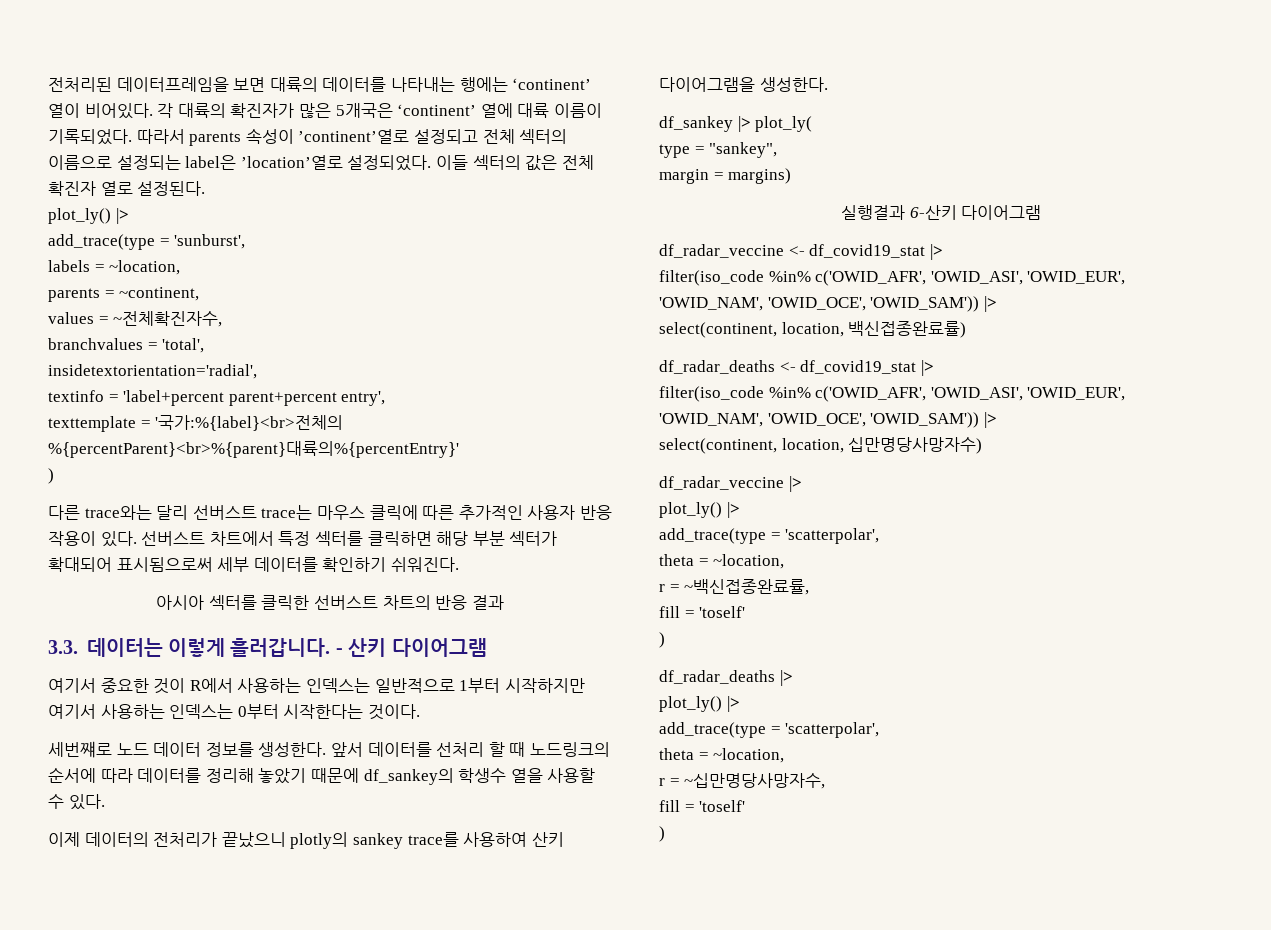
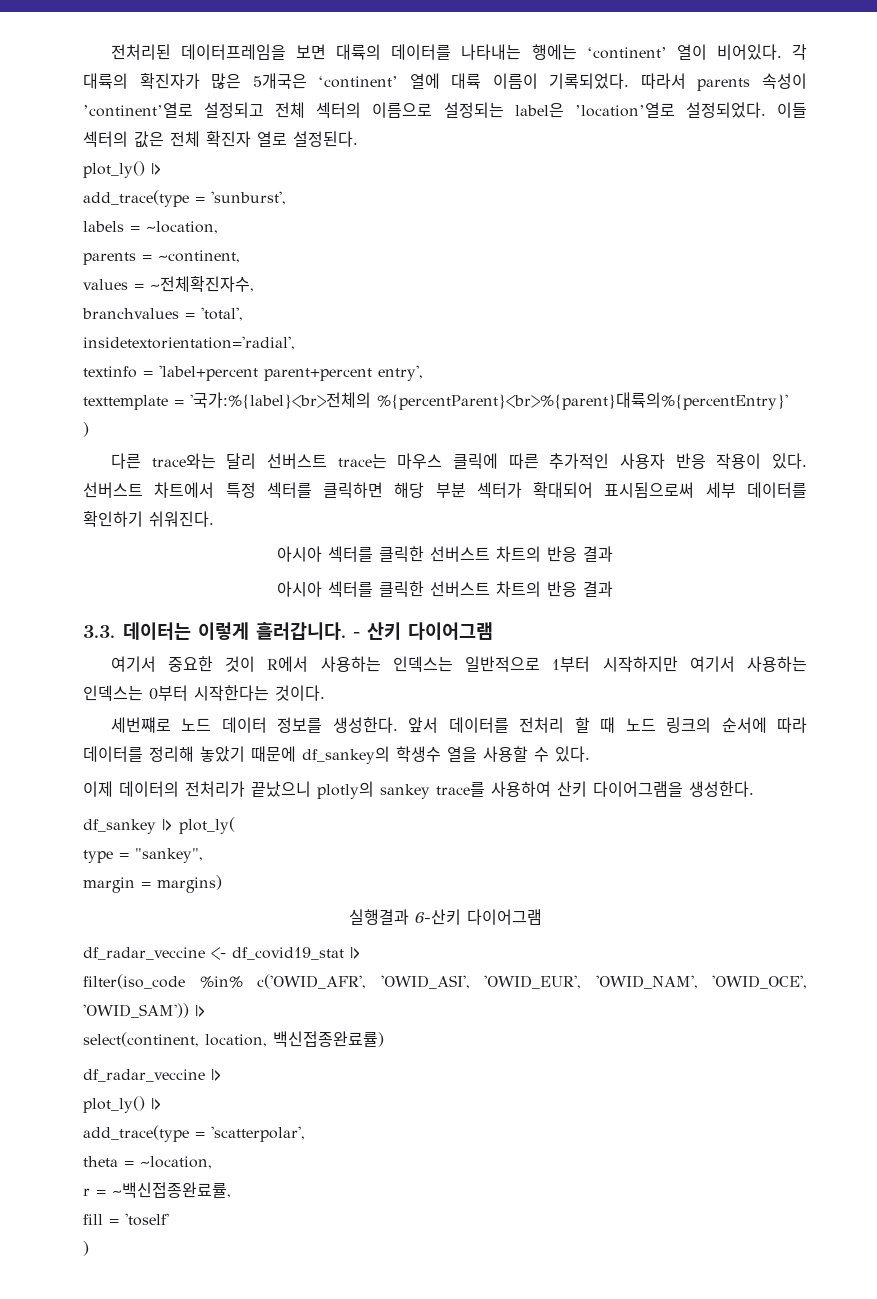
  선버스트 차트에서 특정 섹터를 클릭하면 해당 부분 섹터가 확대되어 표시됨으로써 세부 데이터를 확인하기 쉬워진다.
+ 아시아 섹터를 클릭한 선버스트 차트의 반응 결과
- 앞서 데이터를 선처리 할 때 노드링크의 순서에 따라 데이터를 정리해 놓았기 때문에 df_sankey의 학생수 열을 사용할 수 있다.
+ 앞서 데이터를 전처리 할 때 노드 링크의 순서에 따라 데이터를 정리해 놓았기 때문에 df_sankey의 학생수 열을 사용할 수 있다.
- df_radar_deaths <- df_covid19_stat |>
- filter(iso_code %in% c('OWID_AFR', 'OWID_ASI', 'OWID_EUR', 'OWID_NAM', 'OWID_OCE', 'OWID_SAM')) |>
- select(continent, location, 십만명당사망자수)
- df_radar_deaths |>
- plot_ly() |>
- add_trace(type = 'scatterpolar',
- theta = ~location,
- r = ~십만명당사망자수,
- fill = 'toself'
- )

